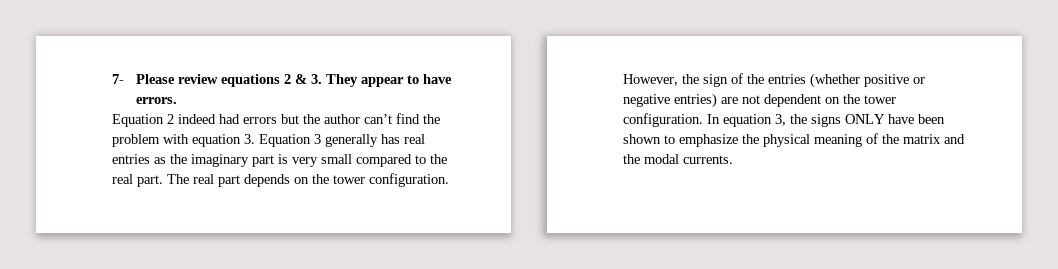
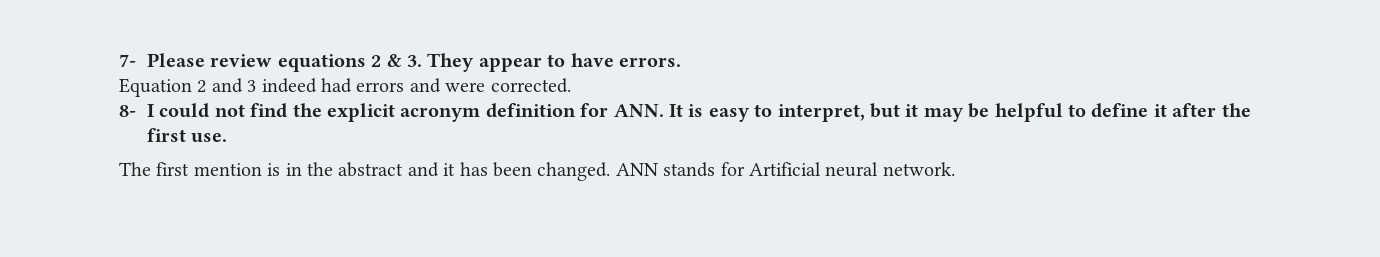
- Equation 2 indeed had errors but the author can’t find the problem with equation 3. Equation 3 generally has real entries as the imaginary part is very small compared to the real part. The real part depends on the tower configuration. However, the sign of the entries (whether positive or negative entries) are not dependent on the tower configuration. In equation 3, the signs ONLY have been shown to emphasize the physical meaning of the matrix and the modal currents.
+ Equation 2 and 3 indeed had errors and were corrected.
+ 8- I could not find the explicit acronym definition for ANN. It is easy to interpret, but it may be helpful to define it after the first use.
+ The first mention is in the abstract and it has been changed. ANN stands for Artificial neural network.

